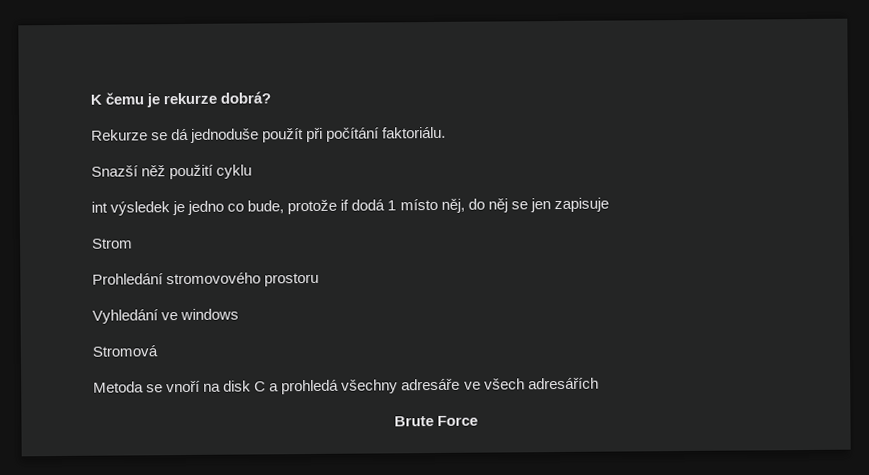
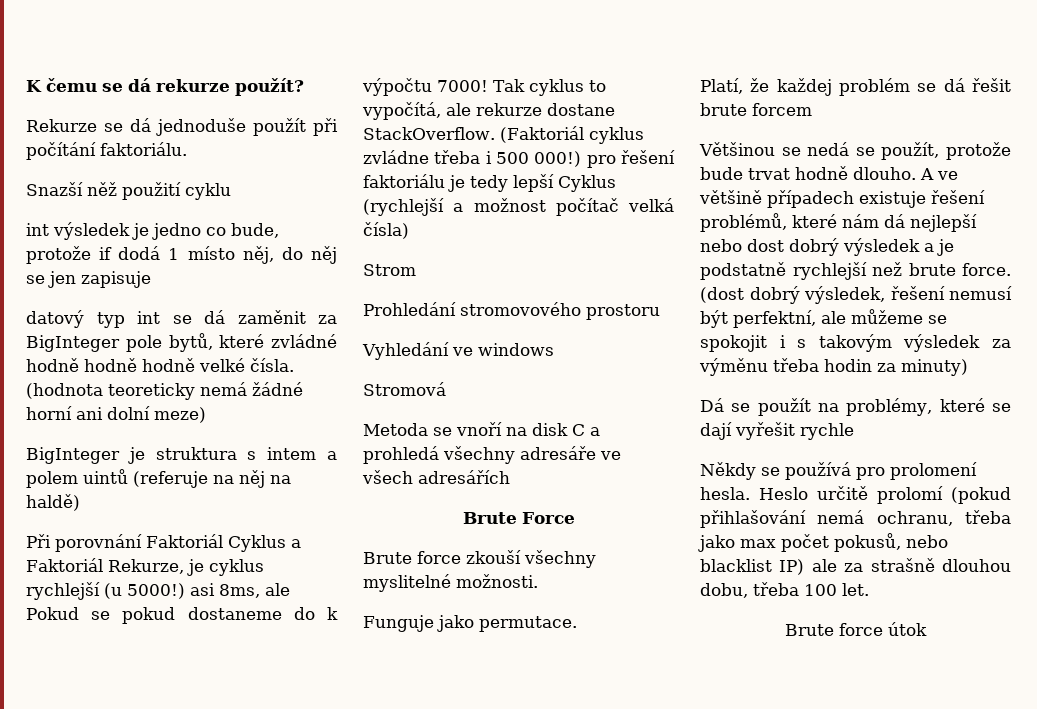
- K čemu je rekurze dobrá?
+ K čemu se dá rekurze použít?
+ datový typ int se dá zaměnit za BigInteger pole bytů, které zvládné hodně hodně hodně velké čísla. (hodnota teoreticky nemá žádné horní ani dolní meze)
+ BigInteger je struktura s intem a polem uintů (referuje na něj na haldě)
+ Při porovnání Faktoriál Cyklus a Faktoriál Rekurze, je cyklus rychlejší (u 5000!) asi 8ms, ale Pokud se pokud dostaneme do k výpočtu 7000! Tak cyklus to vypočítá, ale rekurze dostane StackOverflow. (Faktoriál cyklus zvládne třeba i 500 000!) pro řešení faktoriálu je tedy lepší Cyklus (rychlejší a možnost počítač velká čísla)
+ Brute force zkouší všechny myslitelné možnosti.
+ Funguje jako permutace.
+ Platí, že každej problém se dá řešit brute forcem
+ Většinou se nedá se použít, protože bude trvat hodně dlouho. A ve většině případech existuje řešení problémů, které nám dá nejlepší nebo dost dobrý výsledek a je podstatně rychlejší než brute force. (dost dobrý výsledek, řešení nemusí být perfektní, ale můžeme se spokojit i s takovým výsledek za výměnu třeba hodin za minuty)
+ Dá se použít na problémy, které se dají vyřešit rychle
+ Někdy se používá pro prolomení hesla. Heslo určitě prolomí (pokud přihlašování nemá ochranu, třeba jako max počet pokusů, nebo blacklist IP) ale za strašně dlouhou dobu, třeba 100 let.
+ Brute force útok

